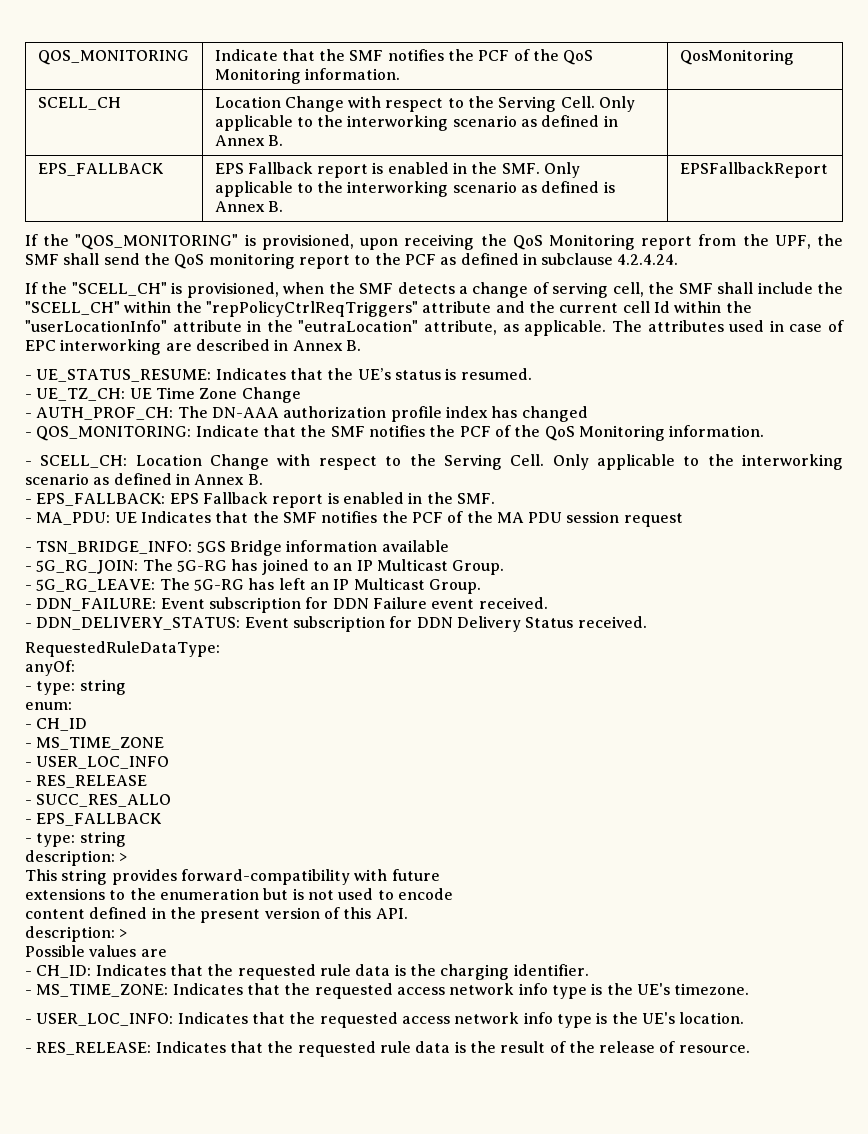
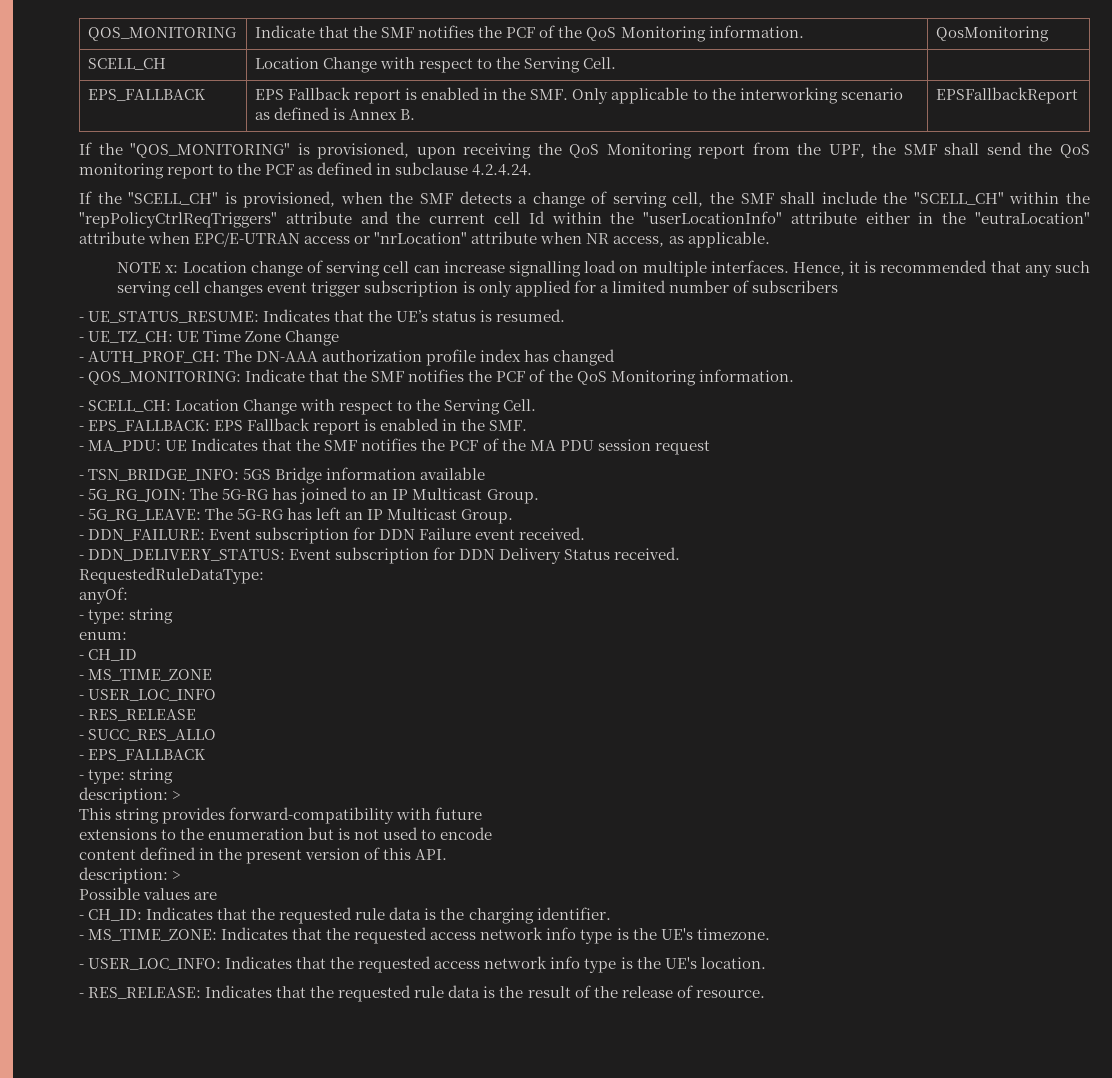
- SCELL_CH | Location Change with respect to the Serving Cell. Only applicable to the interworking scenario as defined in Annex B. |
+ SCELL_CH | Location Change with respect to the Serving Cell. |
- If the "SCELL_CH" is provisioned, when the SMF detects a change of serving cell, the SMF shall include the "SCELL_CH" within the "repPolicyCtrlReqTriggers" attribute and the current cell Id within the "userLocationInfo" attribute in the "eutraLocation" attribute, as applicable. The attributes used in case of EPC interworking are described in Annex B.
+ If the "SCELL_CH" is provisioned, when the SMF detects a change of serving cell, the SMF shall include the "SCELL_CH" within the "repPolicyCtrlReqTriggers" attribute and the current cell Id within the "userLocationInfo" attribute either in the "eutraLocation" attribute when EPC/E-UTRAN access or "nrLocation" attribute when NR access, as applicable.
+ NOTE x: Location change of serving cell can increase signalling load on multiple interfaces. Hence, it is recommended that any such serving cell changes event trigger subscription is only applied for a limited number of subscribers
- - SCELL_CH: Location Change with respect to the Serving Cell. Only applicable to the interworking scenario as defined in Annex B.
+ - SCELL_CH: Location Change with respect to the Serving Cell.

